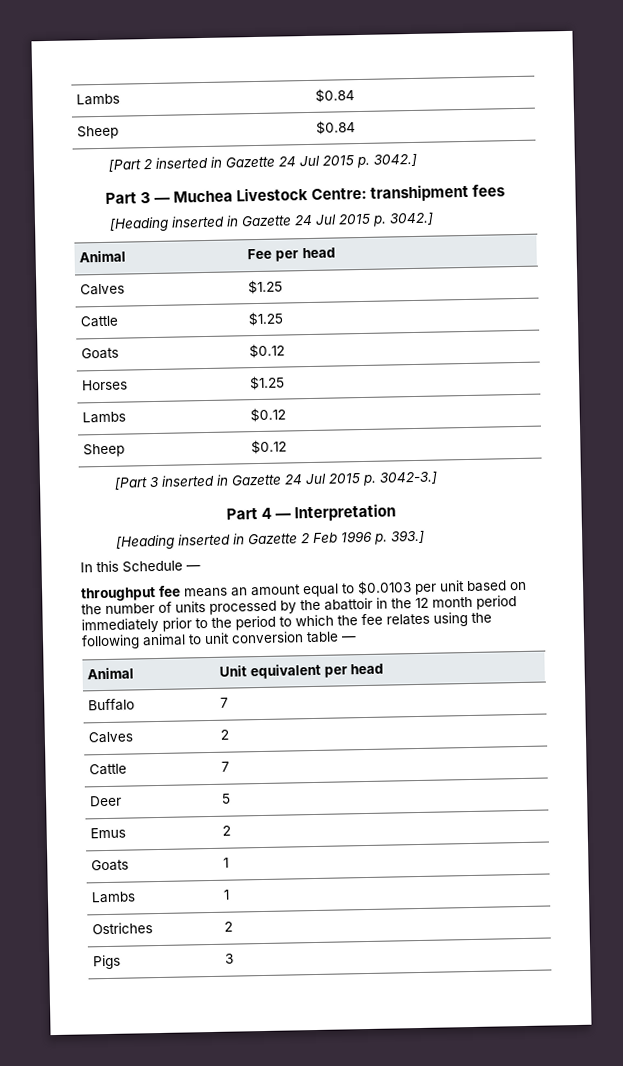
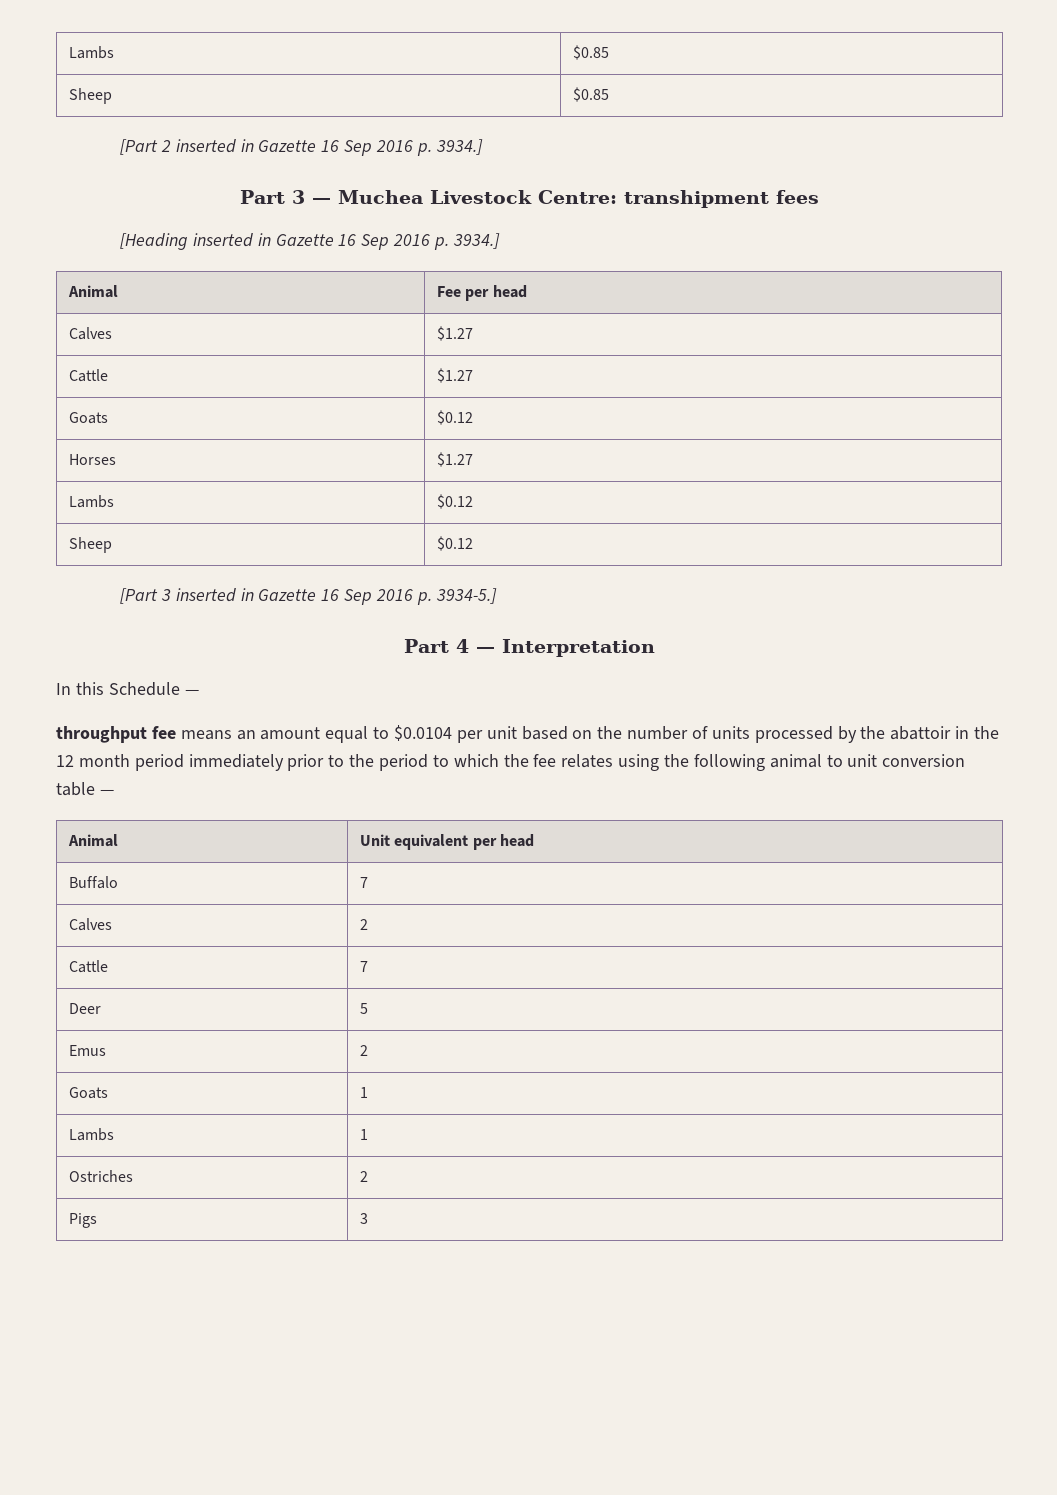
- Lambs | $0.84
- Sheep | $0.84
+ Lambs | $0.85
+ Sheep | $0.85
- [Part 2 inserted in Gazette 24 Jul 2015 p. 3042.]
+ [Part 2 inserted in Gazette 16 Sep 2016 p. 3934.]
- [Heading inserted in Gazette 24 Jul 2015 p. 3042.]
+ [Heading inserted in Gazette 16 Sep 2016 p. 3934.]
- Calves | $1.25
- Cattle | $1.25
+ Calves | $1.27
+ Cattle | $1.27
- Horses | $1.25
+ Horses | $1.27
- [Part 3 inserted in Gazette 24 Jul 2015 p. 3042-3.]
+ [Part 3 inserted in Gazette 16 Sep 2016 p. 3934-5.]
- [Heading inserted in Gazette 2 Feb 1996 p. 393.]
- throughput fee means an amount equal to $0.0103 per unit based on the number of units processed by the abattoir in the 12 month period immediately prior to the period to which the fee relates using the following animal to unit conversion table —
+ throughput fee means an amount equal to $0.0104 per unit based on the number of units processed by the abattoir in the 12 month period immediately prior to the period to which the fee relates using the following animal to unit conversion table —

